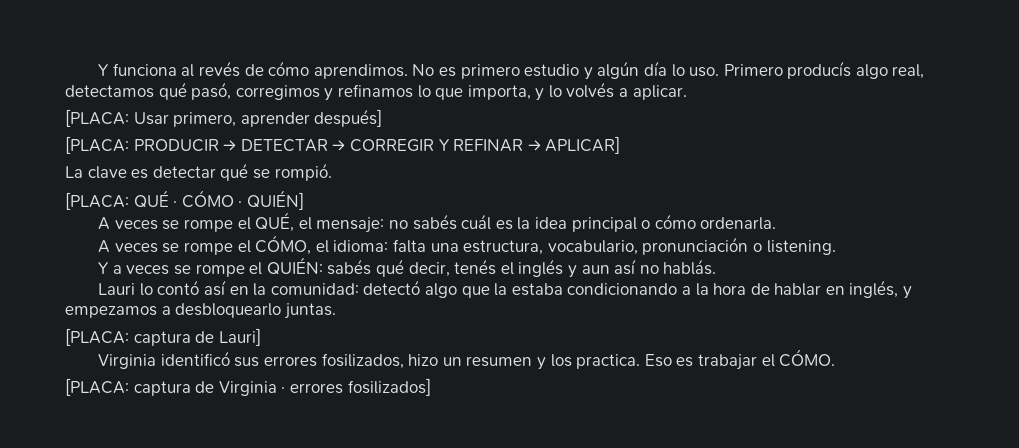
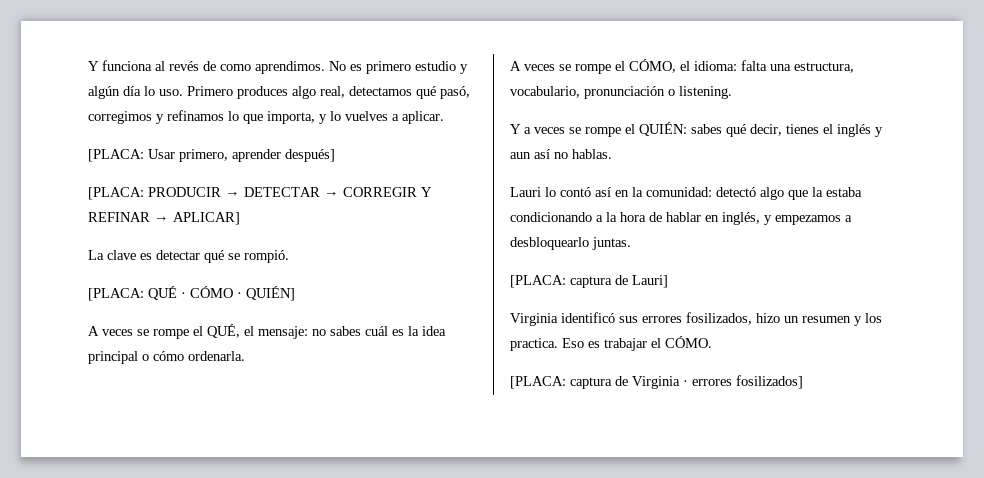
- Y funciona al revés de cómo aprendimos.
+ Y funciona al revés de como aprendimos.
- Primero producís algo real, detectamos qué pasó, corregimos y refinamos lo que importa, y lo volvés a aplicar.
+ Primero produces algo real, detectamos qué pasó, corregimos y refinamos lo que importa, y lo vuelves a aplicar.
- A veces se rompe el QUÉ, el mensaje: no sabés cuál es la idea principal o cómo ordenarla.
+ A veces se rompe el QUÉ, el mensaje: no sabes cuál es la idea principal o cómo ordenarla.
- Y a veces se rompe el QUIÉN: sabés qué decir, tenés el inglés y aun así no hablás.
+ Y a veces se rompe el QUIÉN: sabes qué decir, tienes el inglés y aun así no hablas.

